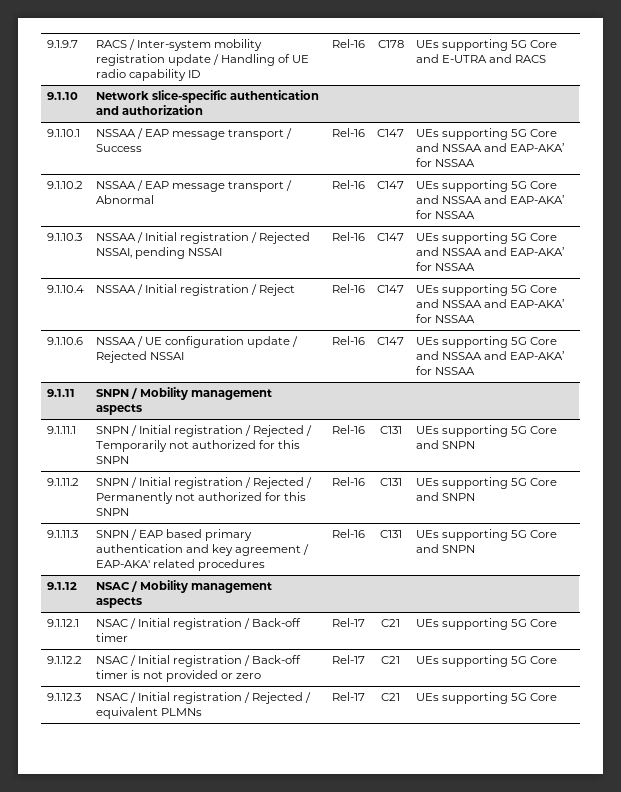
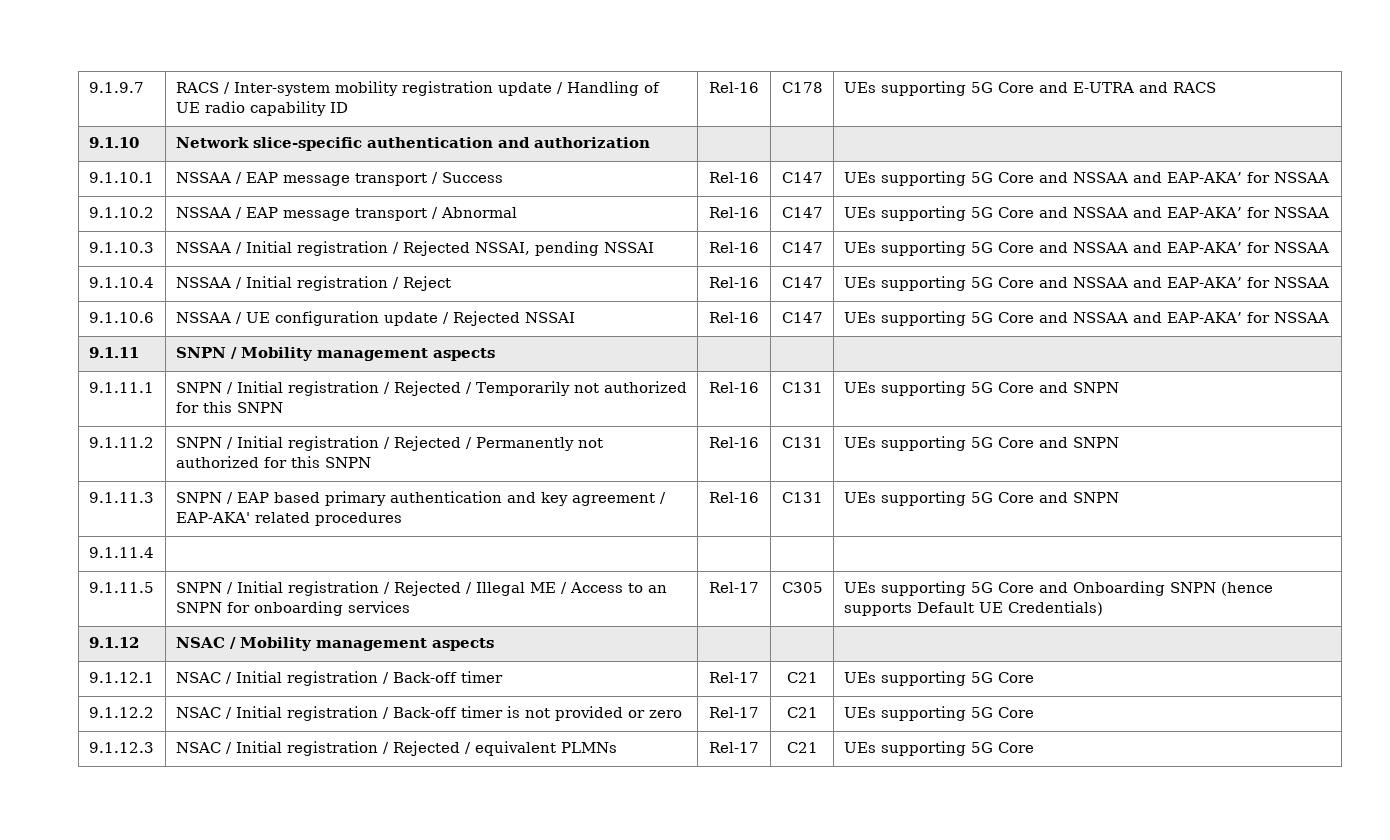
+ 9.1.11.4 | | | |
+ 9.1.11.5 | SNPN / Initial registration / Rejected / Illegal ME / Access to an SNPN for onboarding services | Rel-17 | C305 | UEs supporting 5G Core and Onboarding SNPN (hence supports Default UE Credentials)

